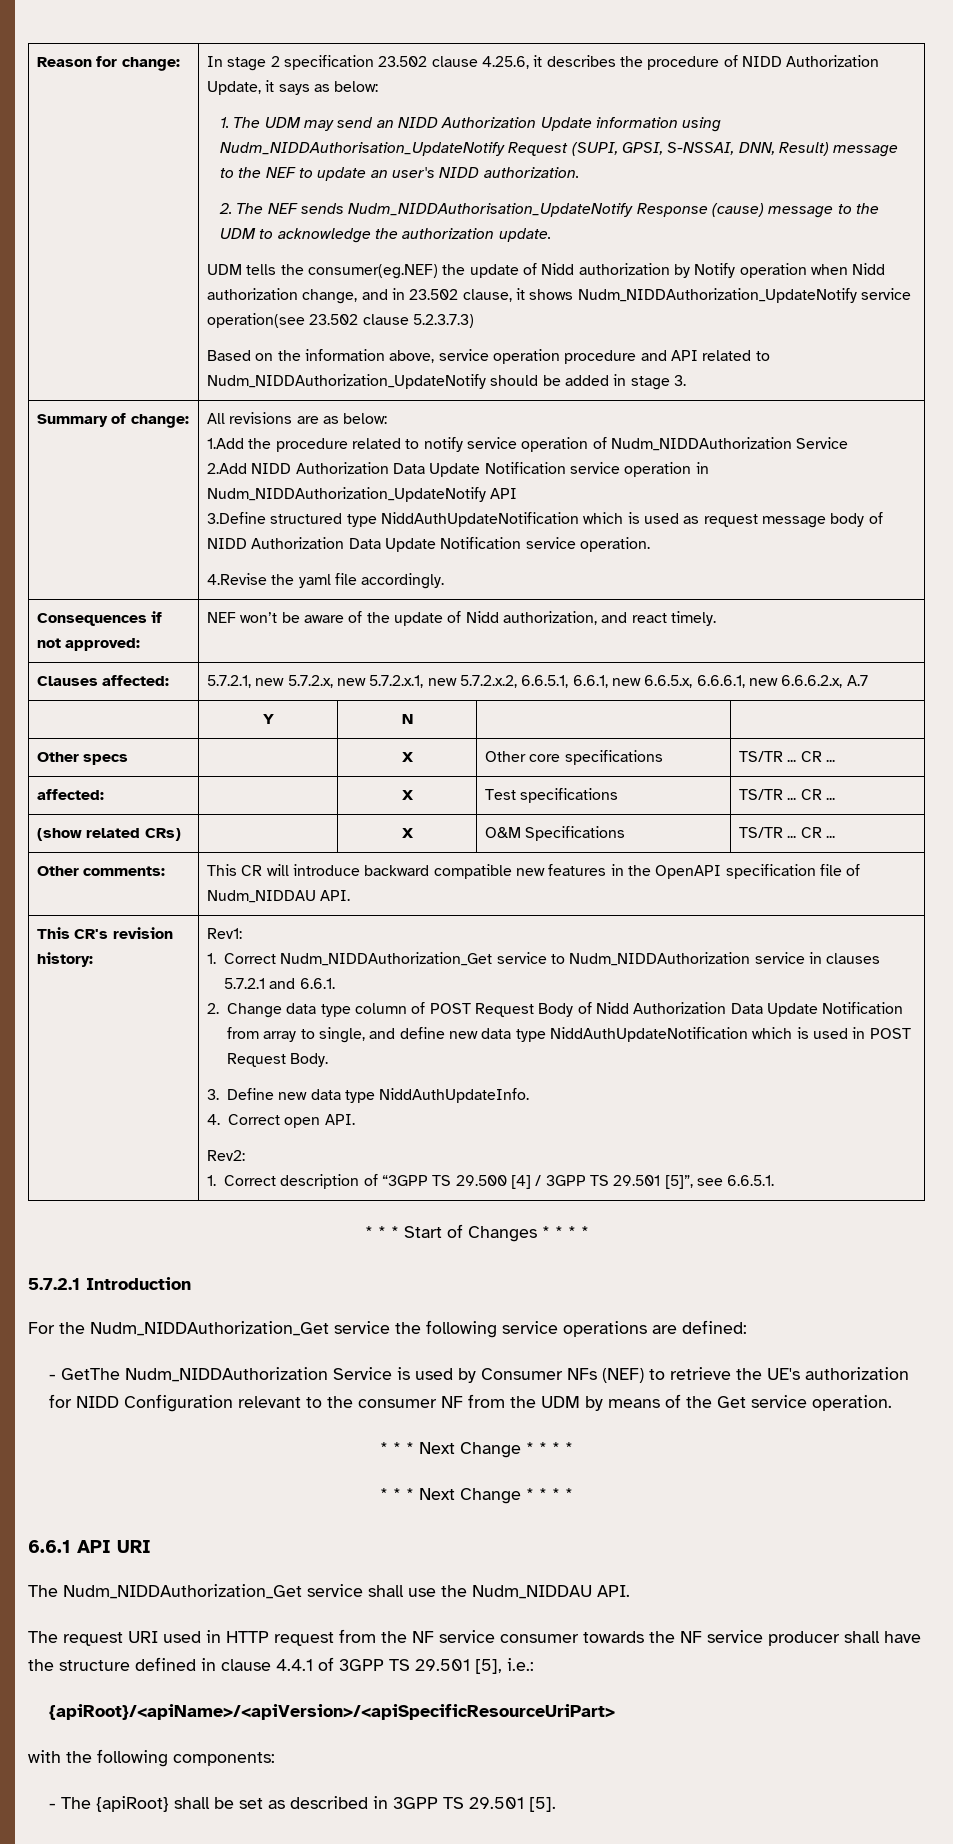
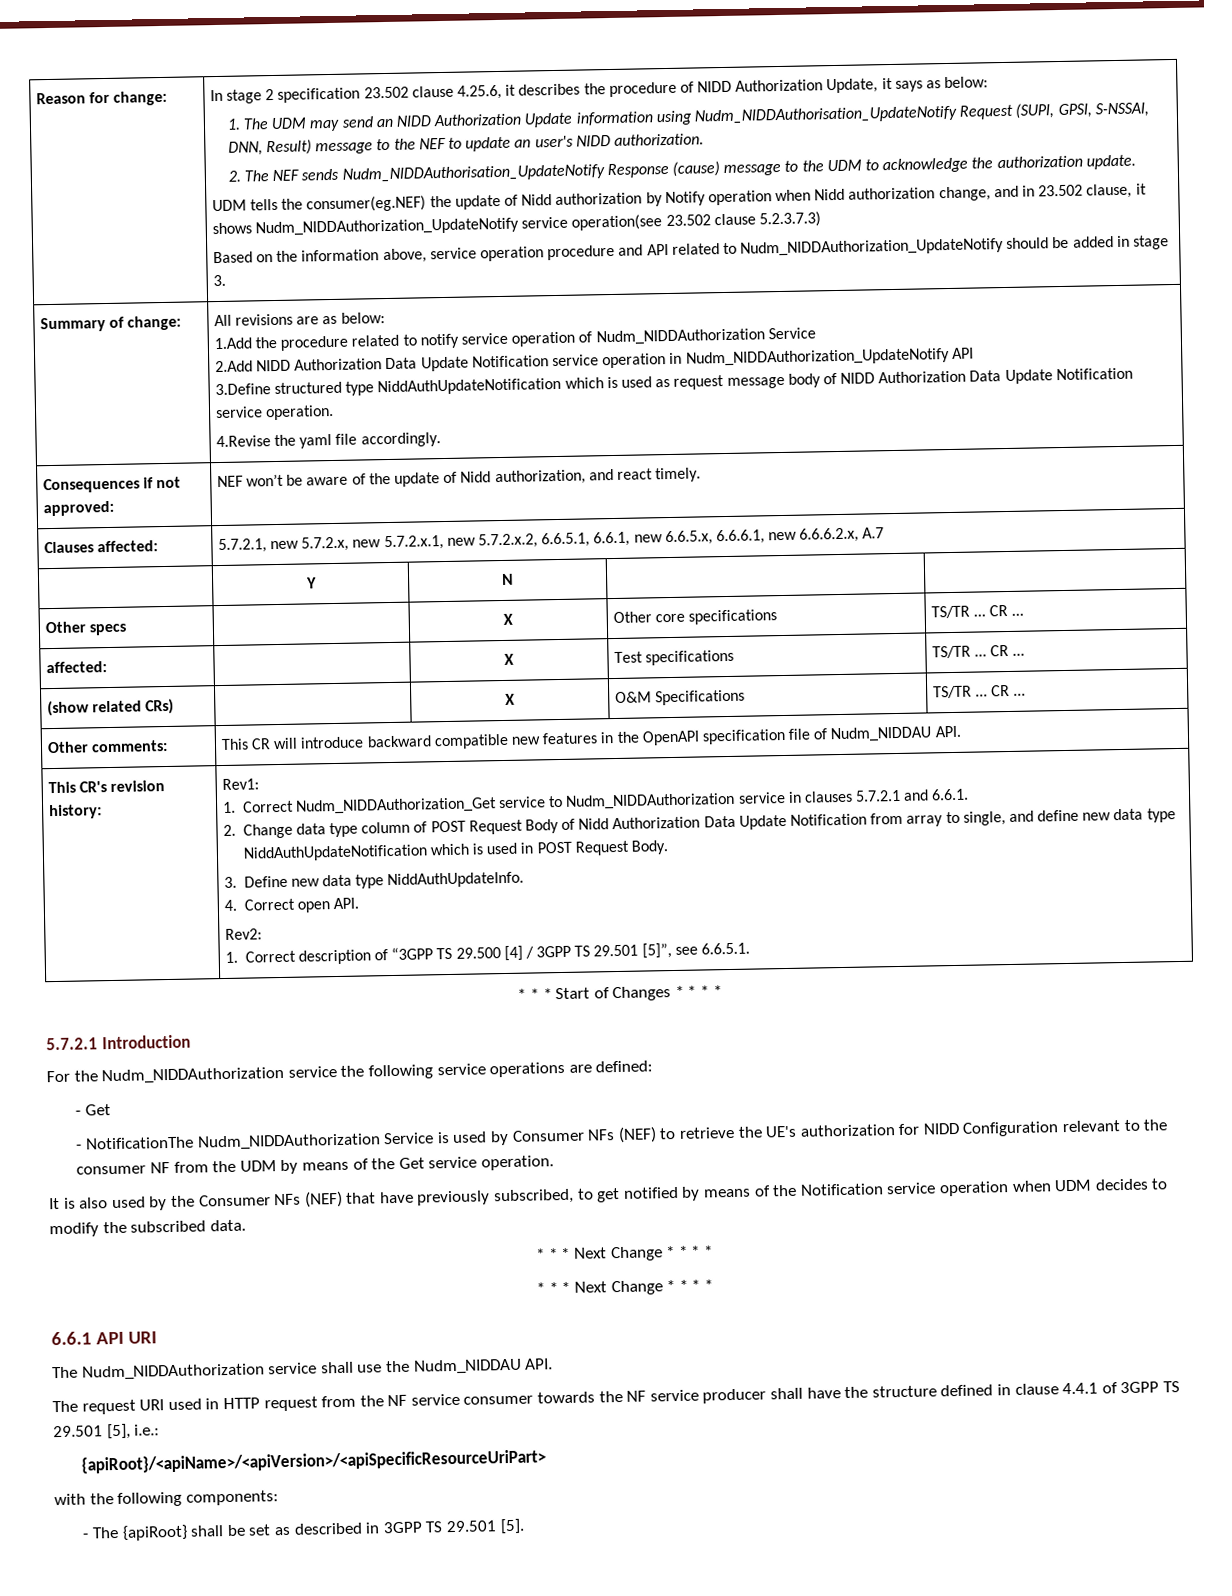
- For the Nudm_NIDDAuthorization_Get service the following service operations are defined:
+ For the Nudm_NIDDAuthorization service the following service operations are defined:
- - GetThe Nudm_NIDDAuthorization Service is used by Consumer NFs (NEF) to retrieve the UE's authorization for NIDD Configuration relevant to the consumer NF from the UDM by means of the Get service operation.
+ - Get
+ - NotificationThe Nudm_NIDDAuthorization Service is used by Consumer NFs (NEF) to retrieve the UE's authorization for NIDD Configuration relevant to the consumer NF from the UDM by means of the Get service operation.
+ It is also used by the Consumer NFs (NEF) that have previously subscribed, to get notified by means of the Notification service operation when UDM decides to modify the subscribed data.
- The Nudm_NIDDAuthorization_Get service shall use the Nudm_NIDDAU API.
+ The Nudm_NIDDAuthorization service shall use the Nudm_NIDDAU API.

